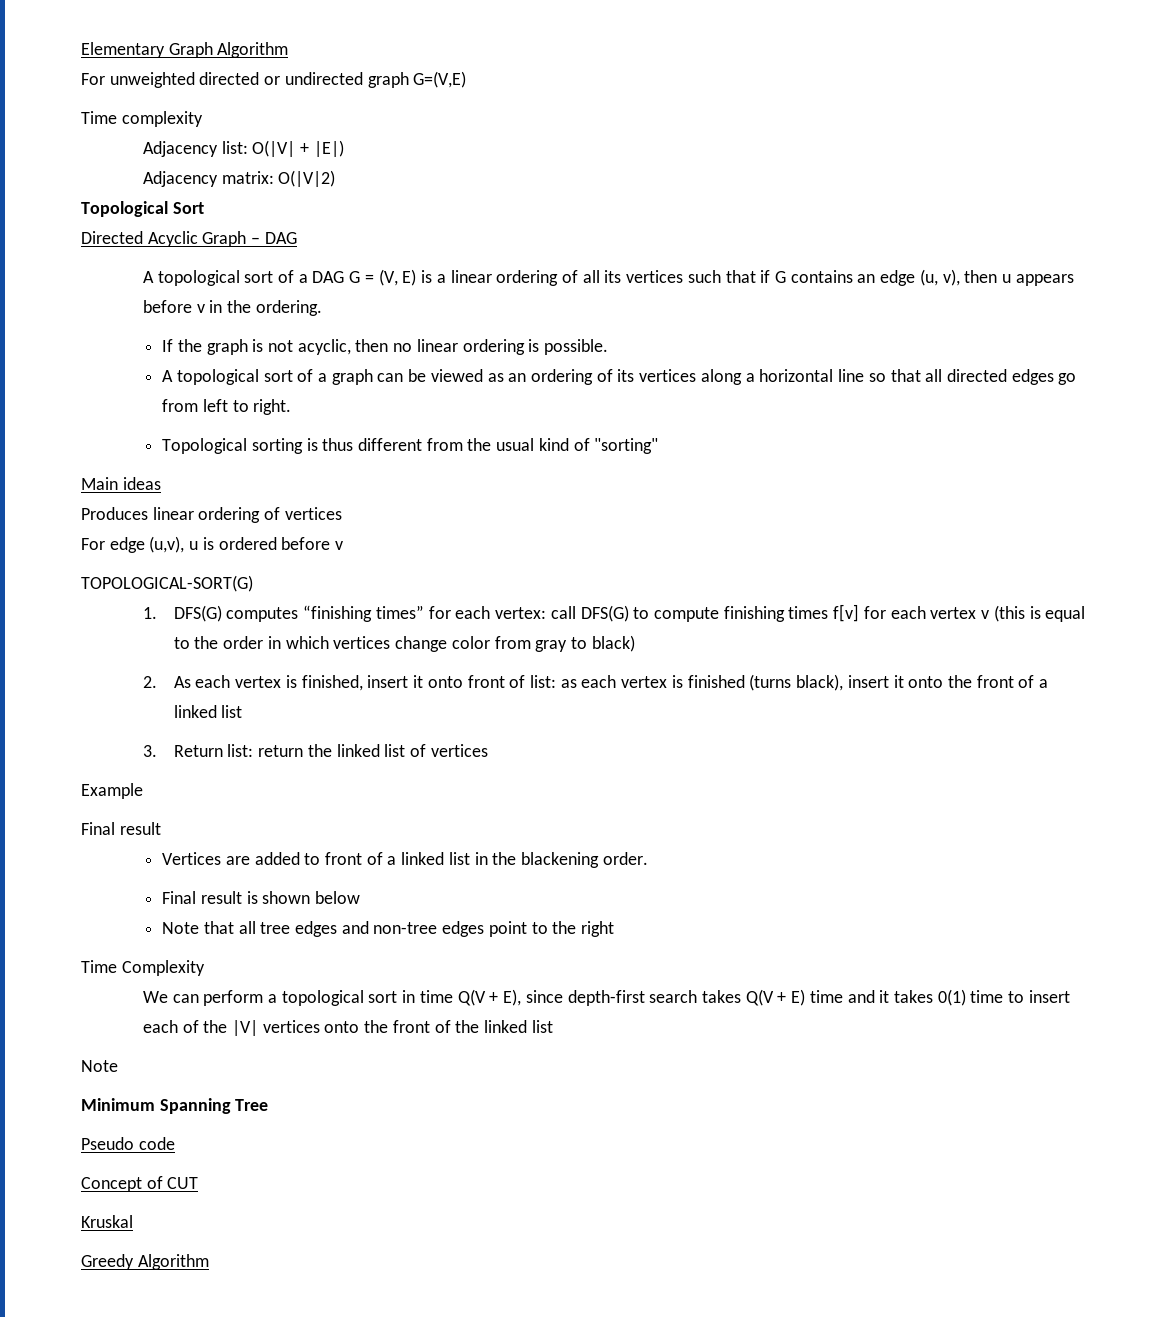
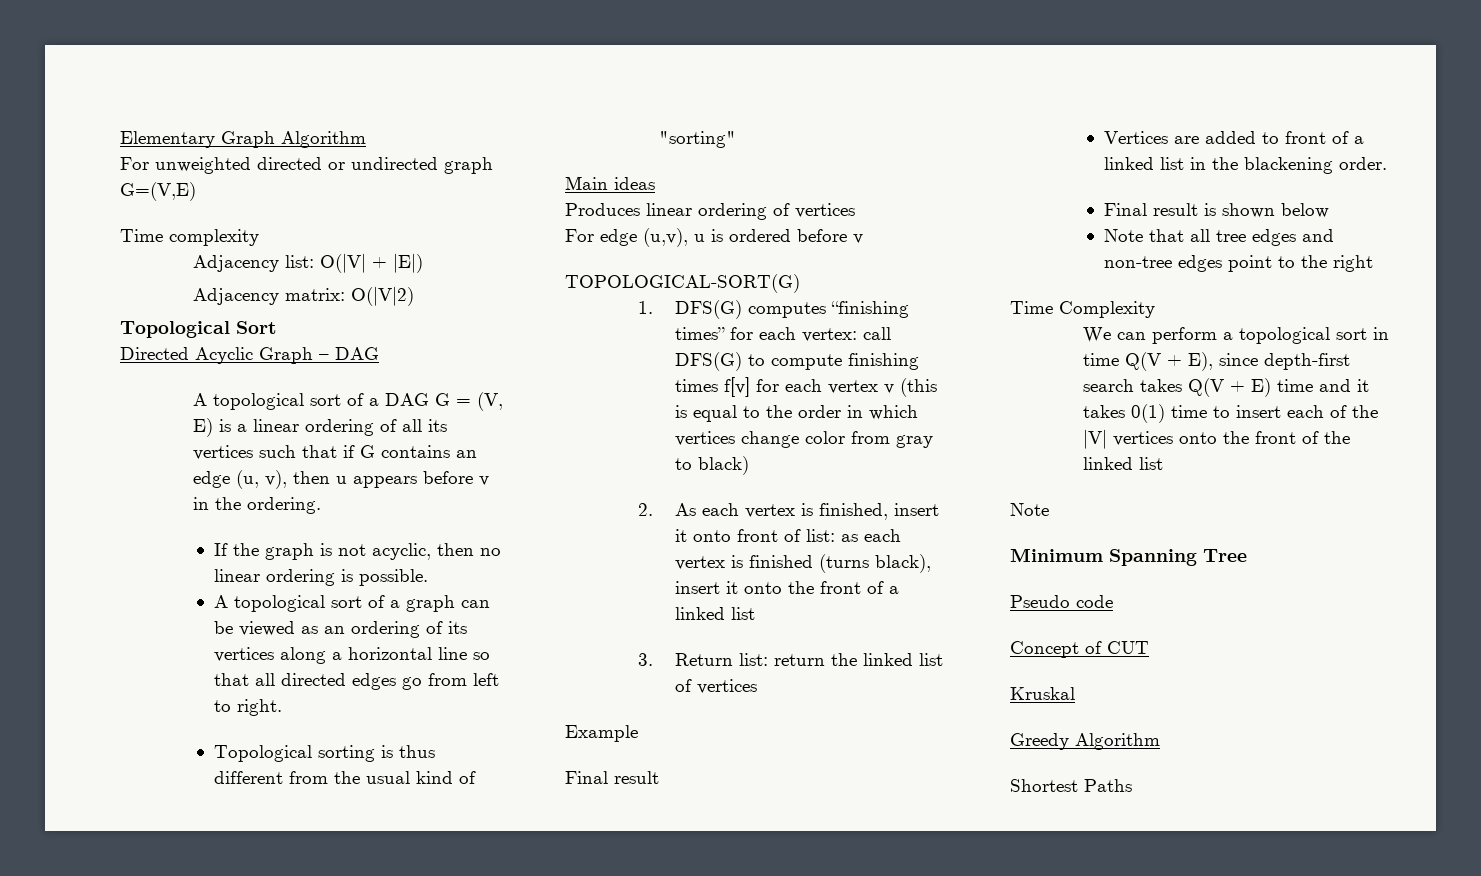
+ Shortest Paths

